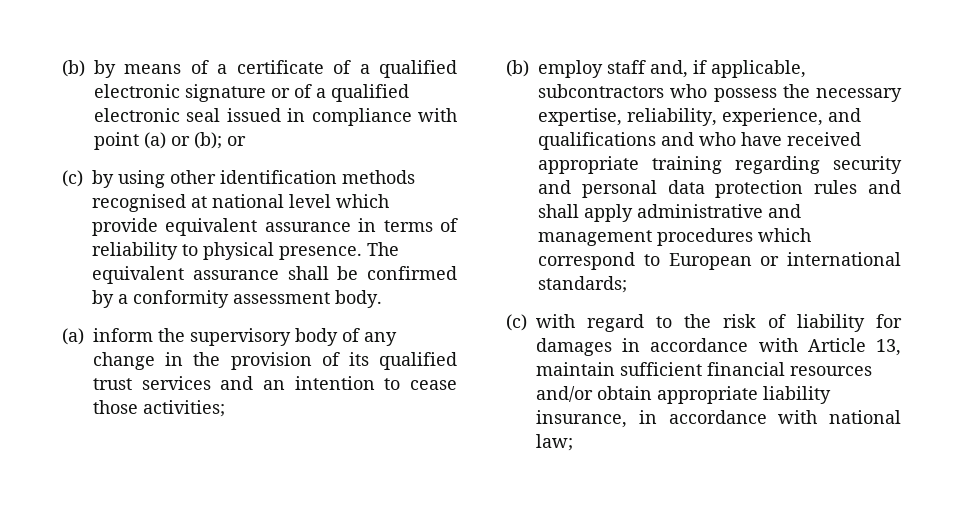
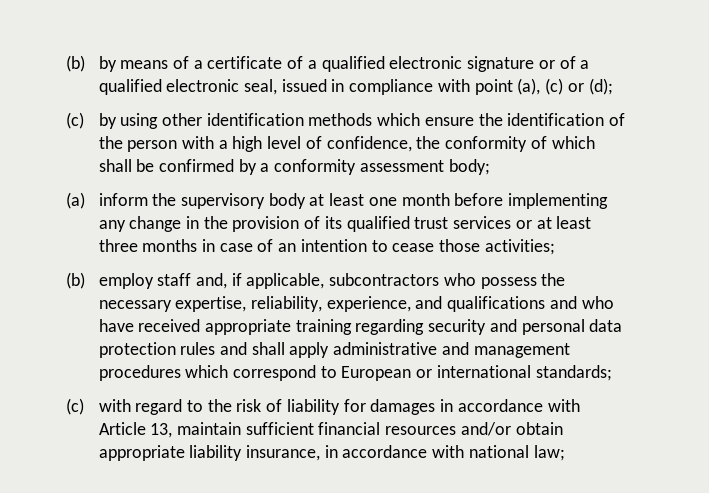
- (b) by means of a certificate of a qualified electronic signature or of a qualified electronic seal issued in compliance with point (a) or (b); or
+ (b) by means of a certificate of a qualified electronic signature or of a qualified electronic seal, issued in compliance with point (a), (c) or (d);
- (c) by using other identification methods recognised at national level which provide equivalent assurance in terms of reliability to physical presence. The equivalent assurance shall be confirmed by a conformity assessment body.
+ (c) by using other identification methods which ensure the identification of the person with a high level of confidence, the conformity of which shall be confirmed by a conformity assessment body;
- (a) inform the supervisory body of any change in the provision of its qualified trust services and an intention to cease those activities;
+ (a) inform the supervisory body at least one month before implementing any change in the provision of its qualified trust services or at least three months in case of an intention to cease those activities;

